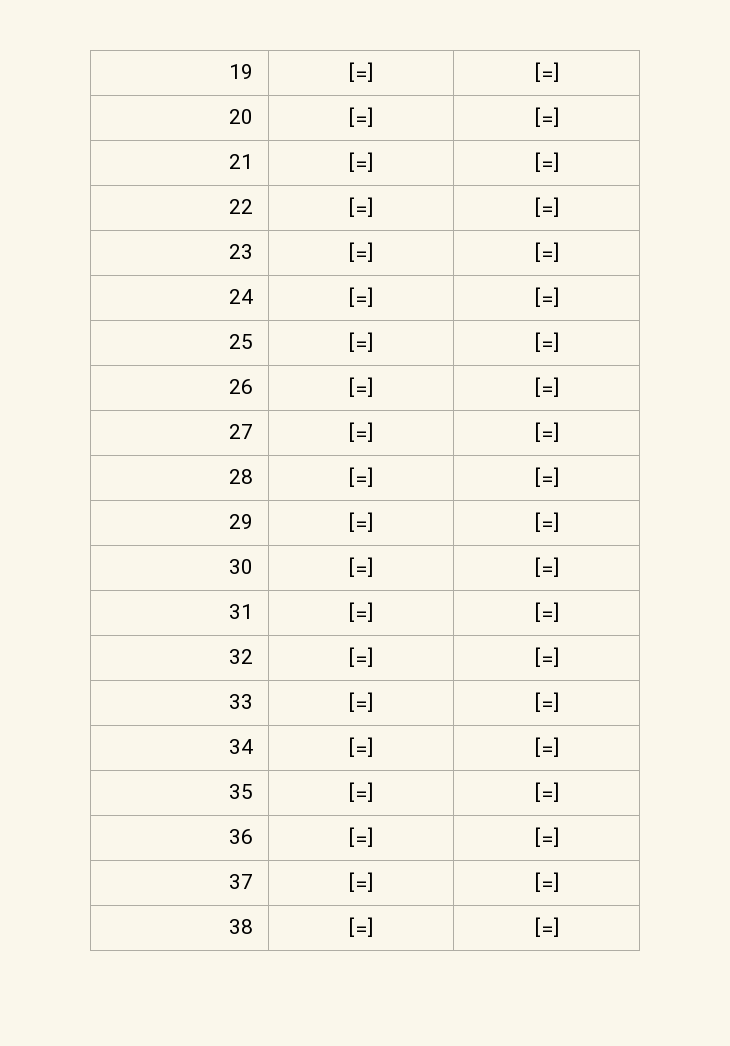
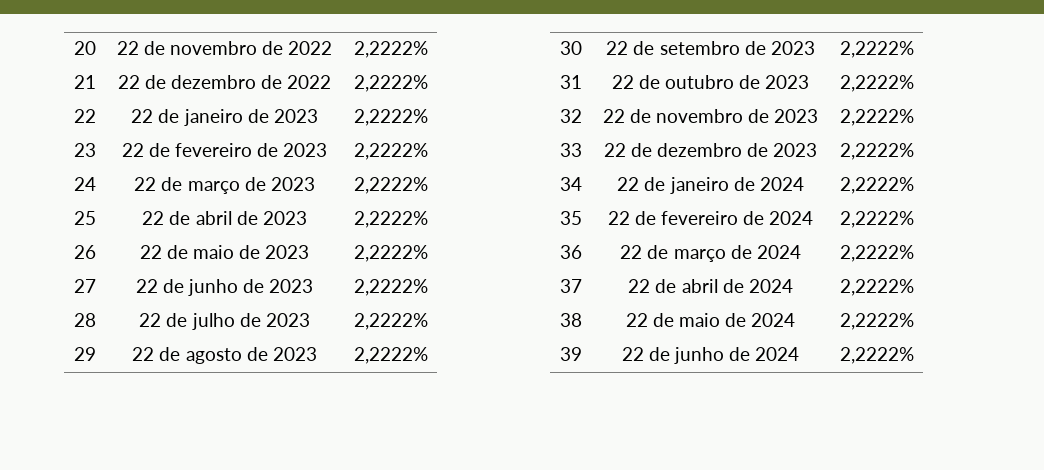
- 19 | [=] | [=]
- 20 | [=] | [=]
- 21 | [=] | [=]
- 22 | [=] | [=]
- 23 | [=] | [=]
- 24 | [=] | [=]
- 25 | [=] | [=]
- 26 | [=] | [=]
- 27 | [=] | [=]
- 28 | [=] | [=]
- 29 | [=] | [=]
- 30 | [=] | [=]
- 31 | [=] | [=]
- 32 | [=] | [=]
- 33 | [=] | [=]
- 34 | [=] | [=]
- 35 | [=] | [=]
- 36 | [=] | [=]
- 37 | [=] | [=]
- 38 | [=] | [=]
+ 20 | 22 de novembro de 2022 | 2,2222%
+ 21 | 22 de dezembro de 2022 | 2,2222%
+ 22 | 22 de janeiro de 2023 | 2,2222%
+ 23 | 22 de fevereiro de 2023 | 2,2222%
+ 24 | 22 de março de 2023 | 2,2222%
+ 25 | 22 de abril de 2023 | 2,2222%
+ 26 | 22 de maio de 2023 | 2,2222%
+ 27 | 22 de junho de 2023 | 2,2222%
+ 28 | 22 de julho de 2023 | 2,2222%
+ 29 | 22 de agosto de 2023 | 2,2222%
+ 30 | 22 de setembro de 2023 | 2,2222%
+ 31 | 22 de outubro de 2023 | 2,2222%
+ 32 | 22 de novembro de 2023 | 2,2222%
+ 33 | 22 de dezembro de 2023 | 2,2222%
+ 34 | 22 de janeiro de 2024 | 2,2222%
+ 35 | 22 de fevereiro de 2024 | 2,2222%
+ 36 | 22 de março de 2024 | 2,2222%
+ 37 | 22 de abril de 2024 | 2,2222%
+ 38 | 22 de maio de 2024 | 2,2222%
+ 39 | 22 de junho de 2024 | 2,2222%

